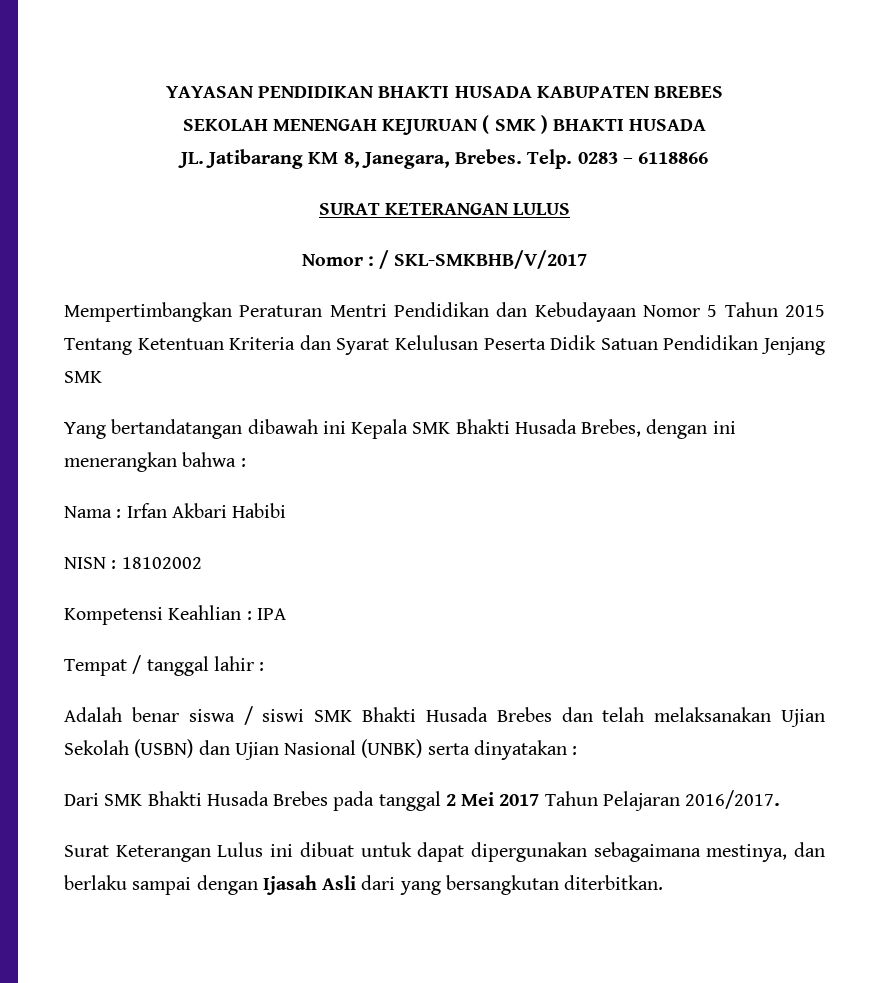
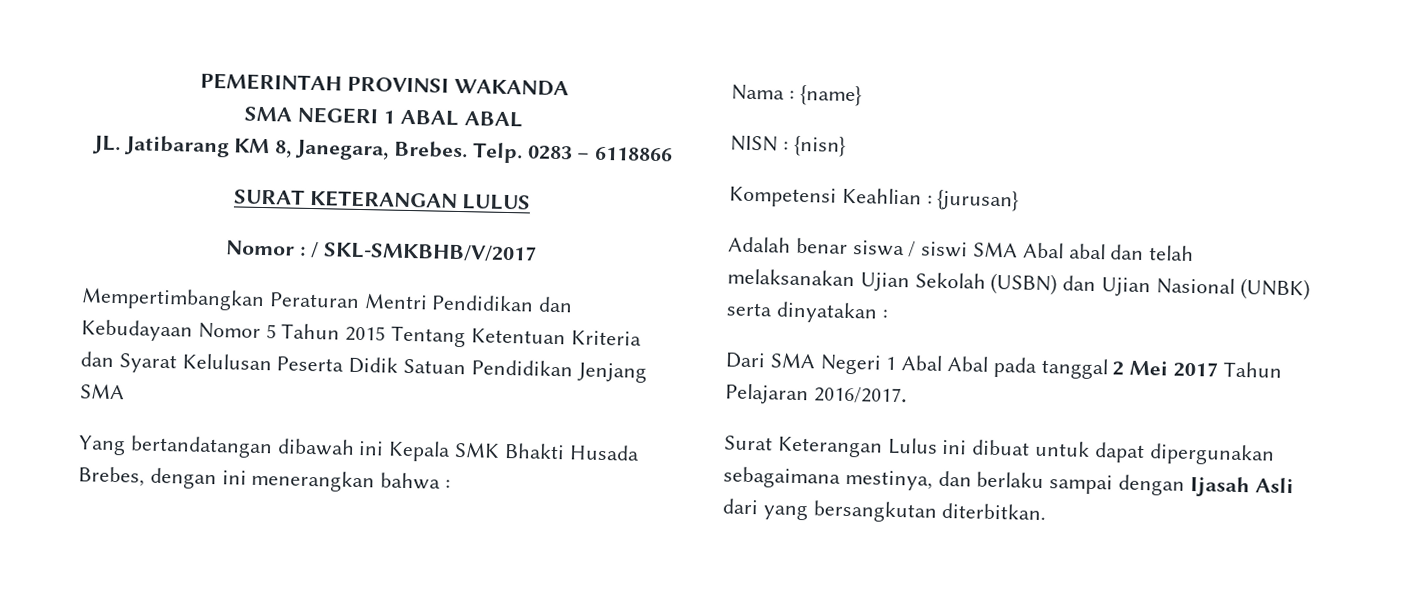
- YAYASAN PENDIDIKAN BHAKTI HUSADA KABUPATEN BREBES
- SEKOLAH MENENGAH KEJURUAN ( SMK ) BHAKTI HUSADA
+ PEMERINTAH PROVINSI WAKANDA
+ SMA NEGERI 1 ABAL ABAL
- Mempertimbangkan Peraturan Mentri Pendidikan dan Kebudayaan Nomor 5 Tahun 2015 Tentang Ketentuan Kriteria dan Syarat Kelulusan Peserta Didik Satuan Pendidikan Jenjang SMK
+ Mempertimbangkan Peraturan Mentri Pendidikan dan Kebudayaan Nomor 5 Tahun 2015 Tentang Ketentuan Kriteria dan Syarat Kelulusan Peserta Didik Satuan Pendidikan Jenjang SMA
- Nama : Irfan Akbari Habibi
+ Nama : {name}
- NISN : 18102002
+ NISN : {nisn}
- Kompetensi Keahlian : IPA
- Tempat / tanggal lahir :
+ Kompetensi Keahlian : {jurusan}
- Adalah benar siswa / siswi SMK Bhakti Husada Brebes dan telah melaksanakan Ujian Sekolah (USBN) dan Ujian Nasional (UNBK) serta dinyatakan :
+ Adalah benar siswa / siswi SMA Abal abal dan telah melaksanakan Ujian Sekolah (USBN) dan Ujian Nasional (UNBK) serta dinyatakan :
- Dari SMK Bhakti Husada Brebes pada tanggal 2 Mei 2017 Tahun Pelajaran 2016/2017.
+ Dari SMA Negeri 1 Abal Abal pada tanggal 2 Mei 2017 Tahun Pelajaran 2016/2017.

